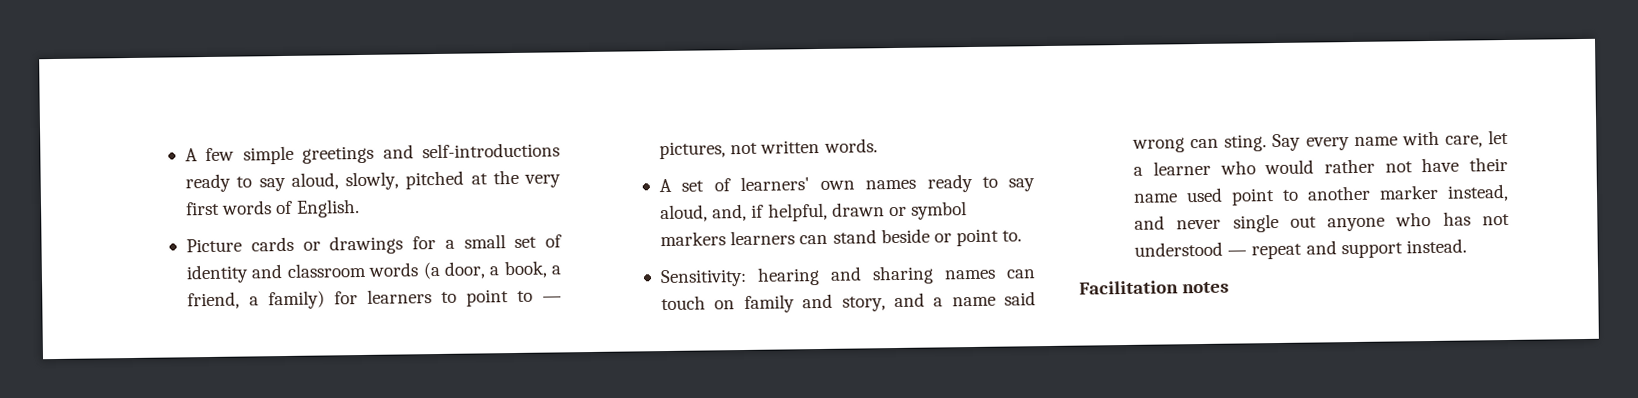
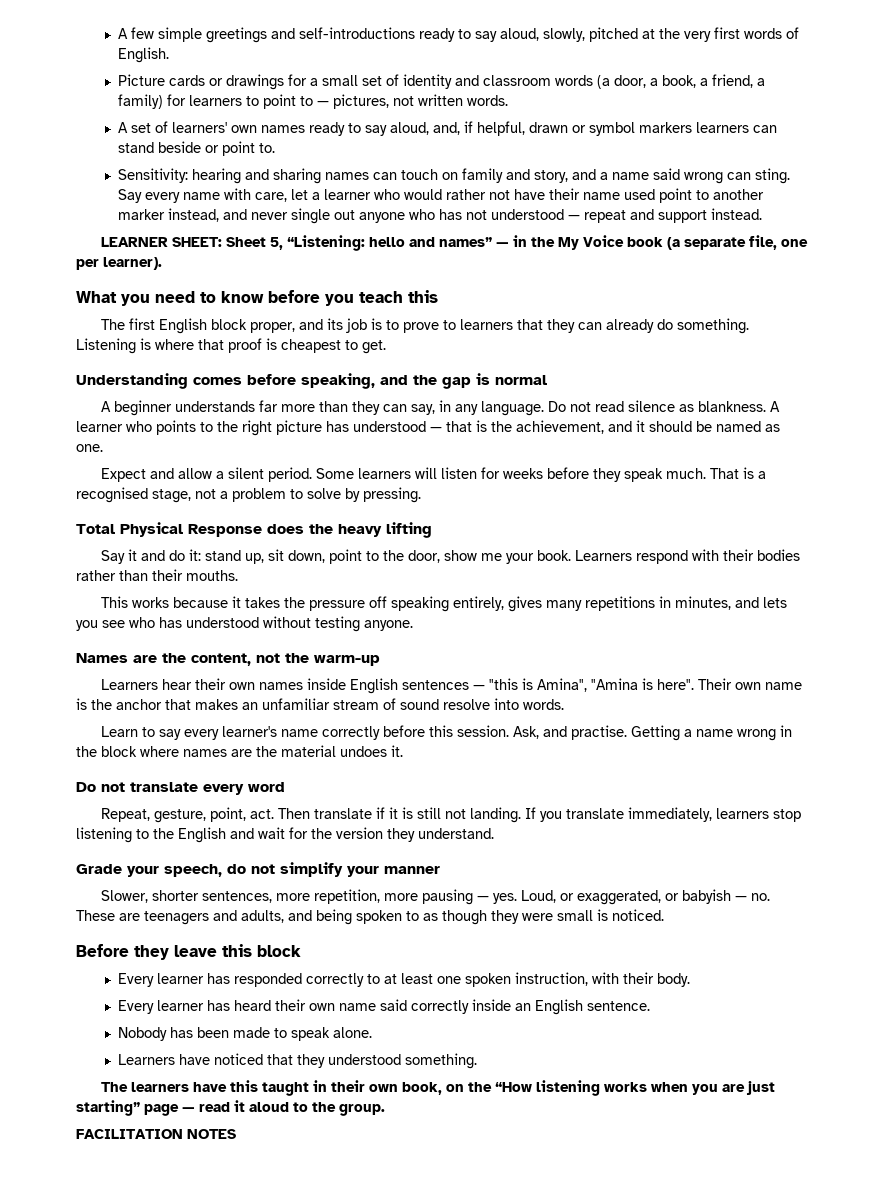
- Facilitation notes
+ LEARNER SHEET: Sheet 5, “Listening: hello and names” — in the My Voice book (a separate file, one per learner).
+ What you need to know before you teach this
+ The first English block proper, and its job is to prove to learners that they can already do something. Listening is where that proof is cheapest to get.
+ Understanding comes before speaking, and the gap is normal
+ A beginner understands far more than they can say, in any language. Do not read silence as blankness. A learner who points to the right picture has understood — that is the achievement, and it should be named as one.
+ Expect and allow a silent period. Some learners will listen for weeks before they speak much. That is a recognised stage, not a problem to solve by pressing.
+ Total Physical Response does the heavy lifting
+ Say it and do it: stand up, sit down, point to the door, show me your book. Learners respond with their bodies rather than their mouths.
+ This works because it takes the pressure off speaking entirely, gives many repetitions in minutes, and lets you see who has understood without testing anyone.
+ Names are the content, not the warm-up
+ Learners hear their own names inside English sentences — "this is Amina", "Amina is here". Their own name is the anchor that makes an unfamiliar stream of sound resolve into words.
+ Learn to say every learner's name correctly before this session. Ask, and practise. Getting a name wrong in the block where names are the material undoes it.
+ Do not translate every word
+ Repeat, gesture, point, act. Then translate if it is still not landing. If you translate immediately, learners stop listening to the English and wait for the version they understand.
+ Grade your speech, do not simplify your manner
+ Slower, shorter sentences, more repetition, more pausing — yes. Loud, or exaggerated, or babyish — no. These are teenagers and adults, and being spoken to as though they were small is noticed.
+ Before they leave this block
+ Every learner has responded correctly to at least one spoken instruction, with their body.
+ Every learner has heard their own name said correctly inside an English sentence.
+ Nobody has been made to speak alone.
+ Learners have noticed that they understood something.
+ The learners have this taught in their own book, on the “How listening works when you are just starting” page — read it aloud to the group.
+ FACILITATION NOTES

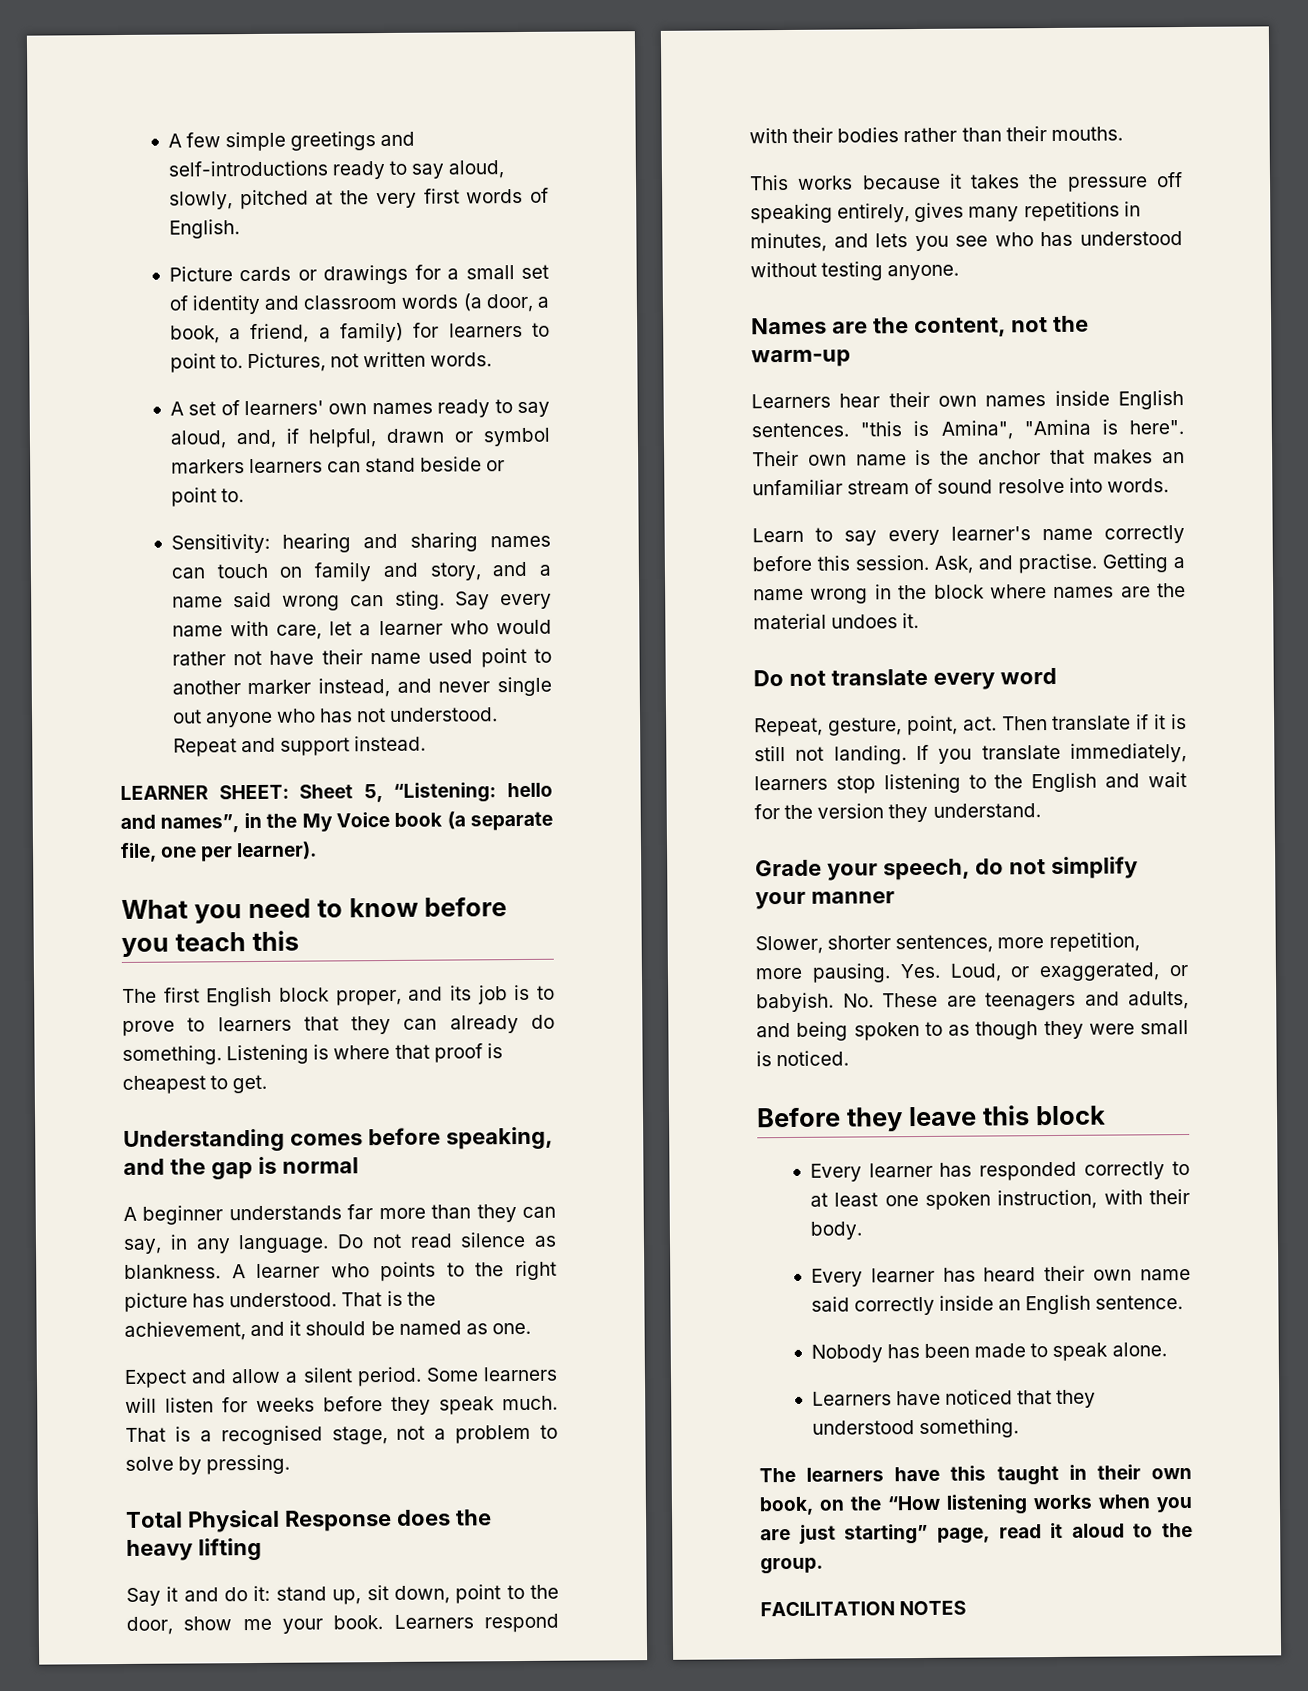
- Picture cards or drawings for a small set of identity and classroom words (a door, a book, a friend, a family) for learners to point to — pictures, not written words.
+ Picture cards or drawings for a small set of identity and classroom words (a door, a book, a friend, a family) for learners to point to. Pictures, not written words.
- Say every name with care, let a learner who would rather not have their name used point to another marker instead, and never single out anyone who has not understood — repeat and support instead.
+ Say every name with care, let a learner who would rather not have their name used point to another marker instead, and never single out anyone who has not understood. Repeat and support instead.
- LEARNER SHEET: Sheet 5, “Listening: hello and names” — in the My Voice book (a separate file, one per learner).
+ LEARNER SHEET: Sheet 5, “Listening: hello and names”, in the My Voice book (a separate file, one per learner).
- A learner who points to the right picture has understood — that is the achievement, and it should be named as one.
+ A learner who points to the right picture has understood. That is the achievement, and it should be named as one.
- Learners hear their own names inside English sentences — "this is Amina", "Amina is here".
+ Learners hear their own names inside English sentences. "this is Amina", "Amina is here".
- Slower, shorter sentences, more repetition, more pausing — yes. Loud, or exaggerated, or babyish — no. These are teenagers and adults, and being spoken to as though they were small is noticed.
+ Slower, shorter sentences, more repetition, more pausing. Yes. Loud, or exaggerated, or babyish. No. These are teenagers and adults, and being spoken to as though they were small is noticed.
- The learners have this taught in their own book, on the “How listening works when you are just starting” page — read it aloud to the group.
+ The learners have this taught in their own book, on the “How listening works when you are just starting” page, read it aloud to the group.

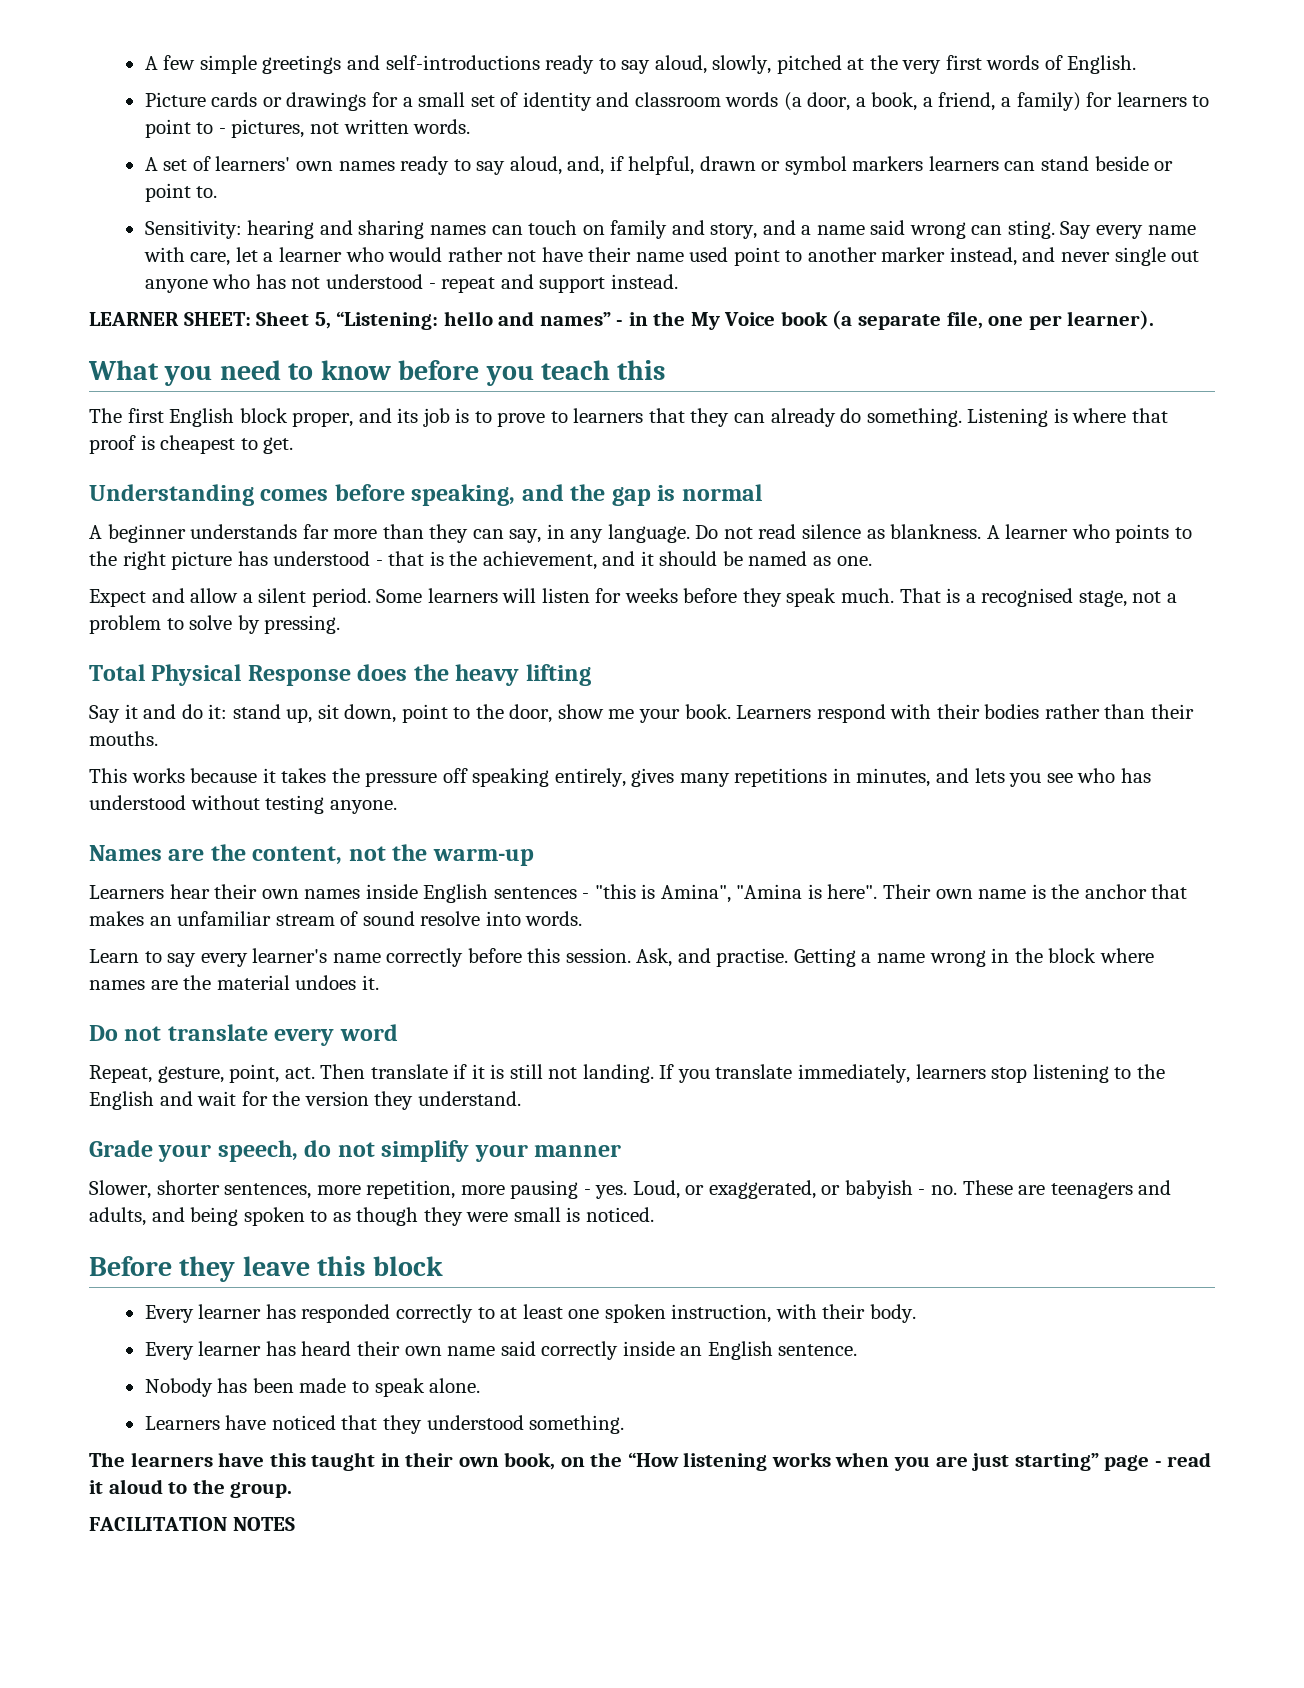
- Picture cards or drawings for a small set of identity and classroom words (a door, a book, a friend, a family) for learners to point to. Pictures, not written words.
+ Picture cards or drawings for a small set of identity and classroom words (a door, a book, a friend, a family) for learners to point to - pictures, not written words.
- Say every name with care, let a learner who would rather not have their name used point to another marker instead, and never single out anyone who has not understood. Repeat and support instead.
+ Say every name with care, let a learner who would rather not have their name used point to another marker instead, and never single out anyone who has not understood - repeat and support instead.
- LEARNER SHEET: Sheet 5, “Listening: hello and names”, in the My Voice book (a separate file, one per learner).
+ LEARNER SHEET: Sheet 5, “Listening: hello and names” - in the My Voice book (a separate file, one per learner).
- A learner who points to the right picture has understood. That is the achievement, and it should be named as one.
+ A learner who points to the right picture has understood - that is the achievement, and it should be named as one.
- Learners hear their own names inside English sentences. "this is Amina", "Amina is here".
+ Learners hear their own names inside English sentences - "this is Amina", "Amina is here".
- Slower, shorter sentences, more repetition, more pausing. Yes. Loud, or exaggerated, or babyish. No. These are teenagers and adults, and being spoken to as though they were small is noticed.
+ Slower, shorter sentences, more repetition, more pausing - yes. Loud, or exaggerated, or babyish - no. These are teenagers and adults, and being spoken to as though they were small is noticed.
- The learners have this taught in their own book, on the “How listening works when you are just starting” page, read it aloud to the group.
+ The learners have this taught in their own book, on the “How listening works when you are just starting” page - read it aloud to the group.

